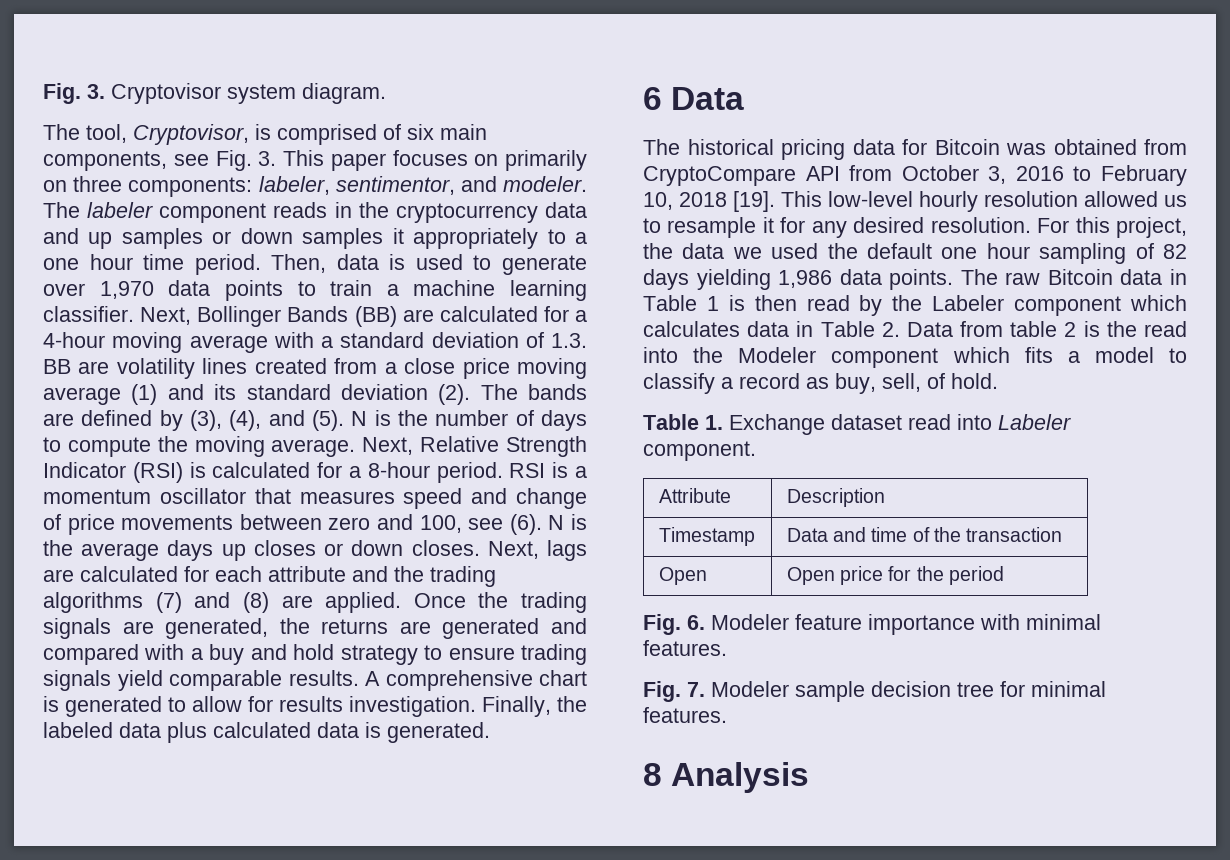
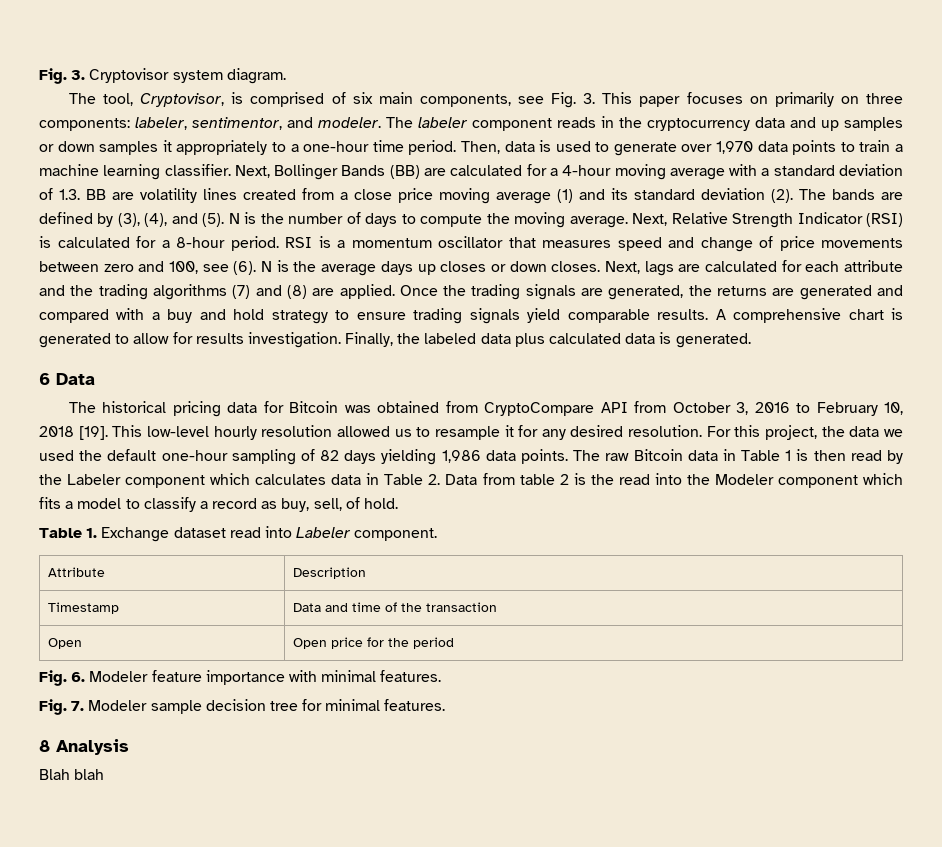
- The labeler component reads in the cryptocurrency data and up samples or down samples it appropriately to a one hour time period.
+ The labeler component reads in the cryptocurrency data and up samples or down samples it appropriately to a one-hour time period.
- For this project, the data we used the default one hour sampling of 82 days yielding 1,986 data points.
+ For this project, the data we used the default one-hour sampling of 82 days yielding 1,986 data points.
+ Blah blah

